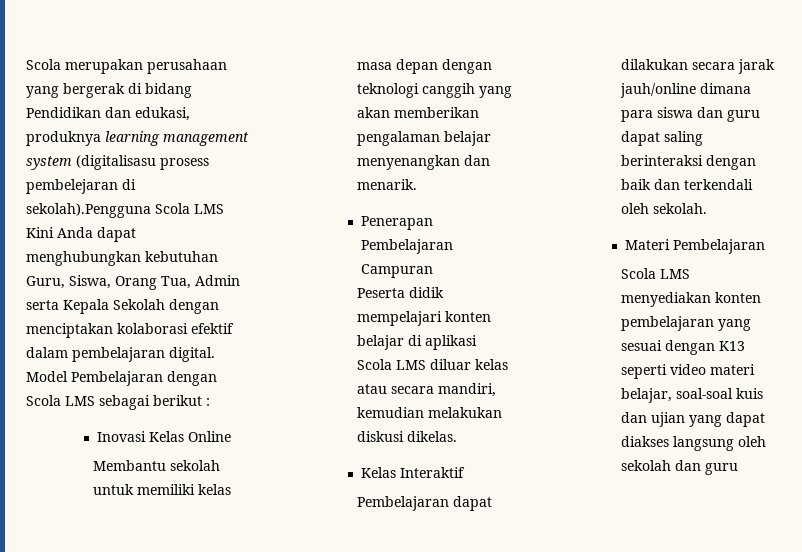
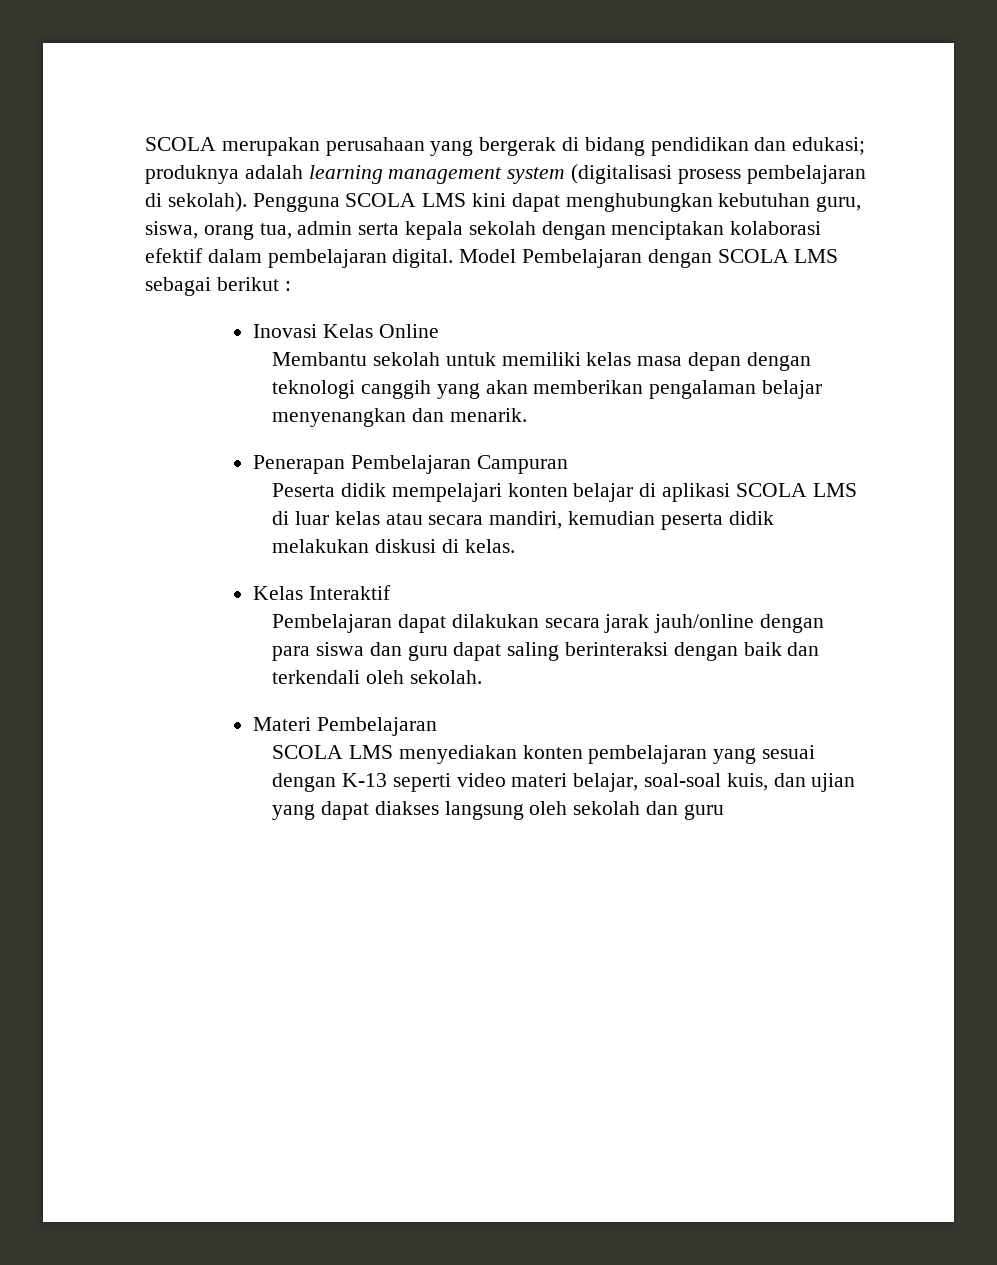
- Scola merupakan perusahaan yang bergerak di bidang Pendidikan dan edukasi, produknya learning management system (digitalisasu prosess pembelejaran di sekolah).Pengguna Scola LMS Kini Anda dapat menghubungkan kebutuhan Guru, Siswa, Orang Tua, Admin serta Kepala Sekolah dengan menciptakan kolaborasi efektif dalam pembelajaran digital.
+ SCOLA merupakan perusahaan yang bergerak di bidang pendidikan dan edukasi; produknya adalah learning management system (digitalisasi prosess pembelajaran di sekolah). Pengguna SCOLA LMS kini dapat menghubungkan kebutuhan guru, siswa, orang tua, admin serta kepala sekolah dengan menciptakan kolaborasi efektif dalam pembelajaran digital.
- Model Pembelajaran dengan Scola LMS sebagai berikut :
+ Model Pembelajaran dengan SCOLA LMS sebagai berikut :
- Peserta didik mempelajari konten belajar di aplikasi Scola LMS diluar kelas atau secara mandiri, kemudian melakukan diskusi dikelas.
+ Peserta didik mempelajari konten belajar di aplikasi SCOLA LMS di luar kelas atau secara mandiri, kemudian peserta didik melakukan diskusi di kelas.
- Pembelajaran dapat dilakukan secara jarak jauh/online dimana para siswa dan guru dapat saling berinteraksi dengan baik dan terkendali oleh sekolah.
+ Pembelajaran dapat dilakukan secara jarak jauh/online dengan para siswa dan guru dapat saling berinteraksi dengan baik dan terkendali oleh sekolah.
- Scola LMS menyediakan konten pembelajaran yang sesuai dengan K13 seperti video materi belajar, soal-soal kuis dan ujian yang dapat diakses langsung oleh sekolah dan guru
+ SCOLA LMS menyediakan konten pembelajaran yang sesuai dengan K-13 seperti video materi belajar, soal-soal kuis, dan ujian yang dapat diakses langsung oleh sekolah dan guru

